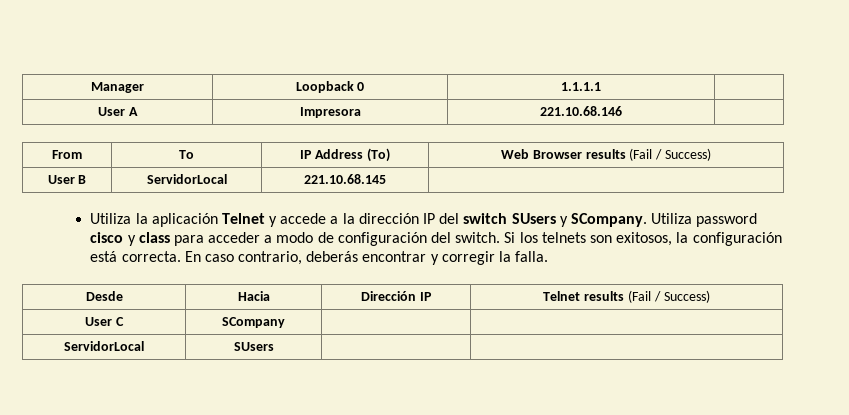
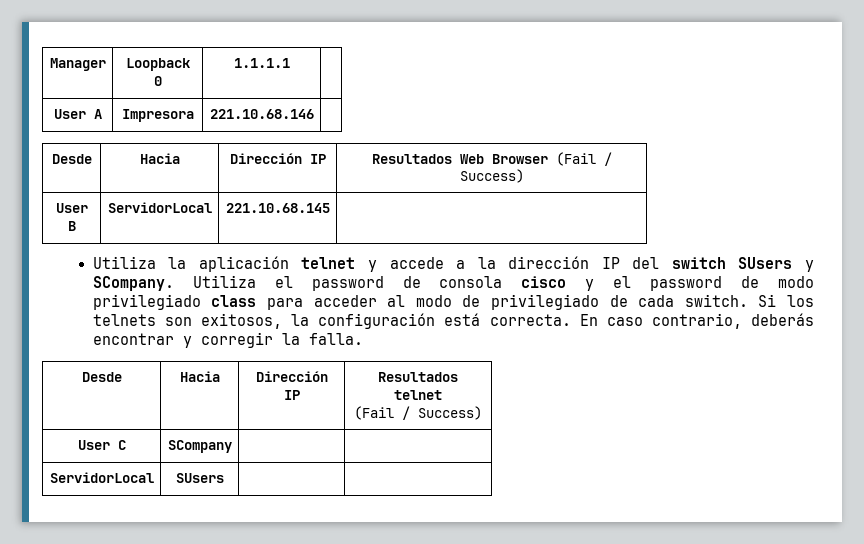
- From | To | IP Address (To) | Web Browser results (Fail / Success)
+ Desde | Hacia | Dirección IP | Resultados Web Browser (Fail / Success)
- Utiliza la aplicación Telnet y accede a la dirección IP del switch SUsers y SCompany.
+ Utiliza la aplicación telnet y accede a la dirección IP del switch SUsers y SCompany.
- Utiliza password cisco y class para acceder a modo de configuración del switch.
+ Utiliza el password de consola cisco y el password de modo privilegiado class para acceder al modo de privilegiado de cada switch.
- Desde | Hacia | Dirección IP | Telnet results (Fail / Success)
+ Desde | Hacia | Dirección IP | Resultados telnet
+ (Fail / Success)

